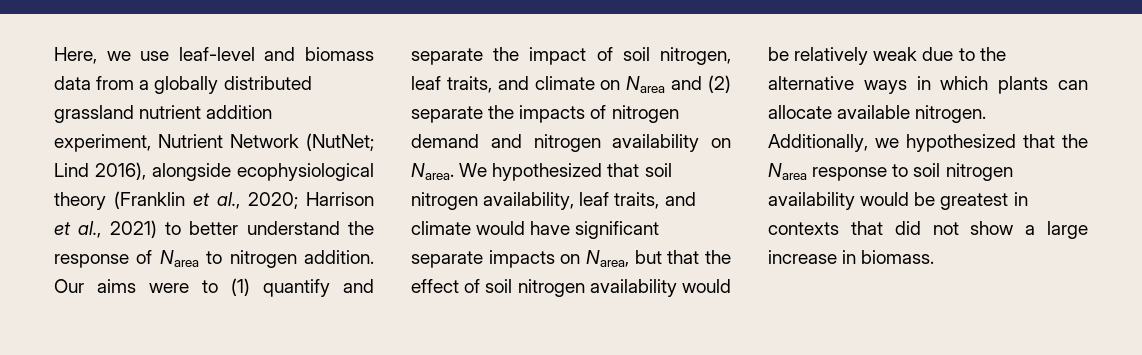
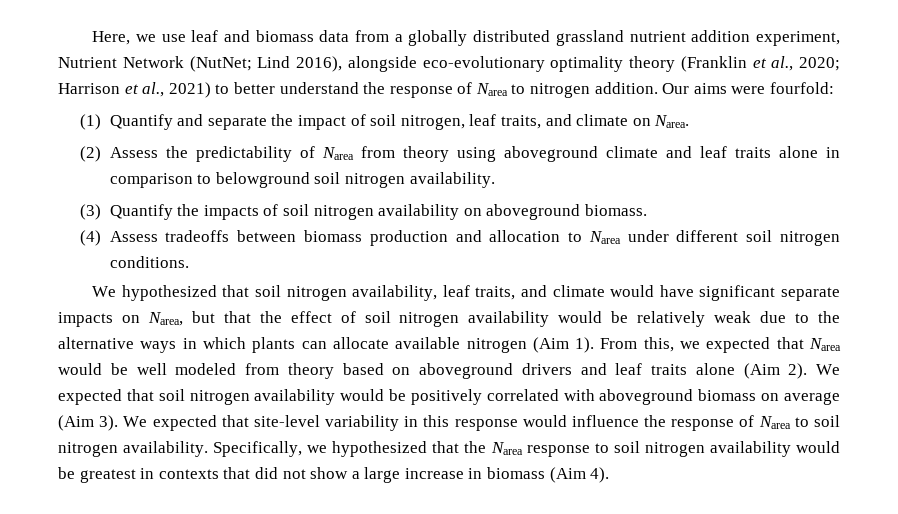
- Here, we use leaf-level and biomass data from a globally distributed grassland nutrient addition experiment, Nutrient Network (NutNet; Lind 2016), alongside ecophysiological theory (Franklin et al., 2020; Harrison et al., 2021) to better understand the response of Narea to nitrogen addition.
+ Here, we use leaf and biomass data from a globally distributed grassland nutrient addition experiment, Nutrient Network (NutNet; Lind 2016), alongside eco-evolutionary optimality theory (Franklin et al., 2020; Harrison et al., 2021) to better understand the response of Narea to nitrogen addition.
- Our aims were to (1) quantify and separate the impact of soil nitrogen, leaf traits, and climate on Narea and (2) separate the impacts of nitrogen demand and nitrogen availability on Narea. We hypothesized that soil nitrogen availability, leaf traits, and climate would have significant separate impacts on Narea, but that the effect of soil nitrogen availability would be relatively weak due to the alternative ways in which plants can allocate available nitrogen. Additionally, we hypothesized that the Narea response to soil nitrogen availability would be greatest in contexts that did not show a large increase in biomass.
+ Our aims were fourfold:
+ (1) Quantify and separate the impact of soil nitrogen, leaf traits, and climate on Narea.
+ (2) Assess the predictability of Narea from theory using aboveground climate and leaf traits alone in comparison to belowground soil nitrogen availability.
+ (3) Quantify the impacts of soil nitrogen availability on aboveground biomass.
+ (4) Assess tradeoffs between biomass production and allocation to Narea under different soil nitrogen conditions.
+ We hypothesized that soil nitrogen availability, leaf traits, and climate would have significant separate impacts on Narea, but that the effect of soil nitrogen availability would be relatively weak due to the alternative ways in which plants can allocate available nitrogen (Aim 1). From this, we expected that Narea would be well modeled from theory based on aboveground drivers and leaf traits alone (Aim 2). We expected that soil nitrogen availability would be positively correlated with aboveground biomass on average (Aim 3). We expected that site-level variability in this response would influence the response of Narea to soil nitrogen availability. Specifically, we hypothesized that the Narea response to soil nitrogen availability would be greatest in contexts that did not show a large increase in biomass (Aim 4).

